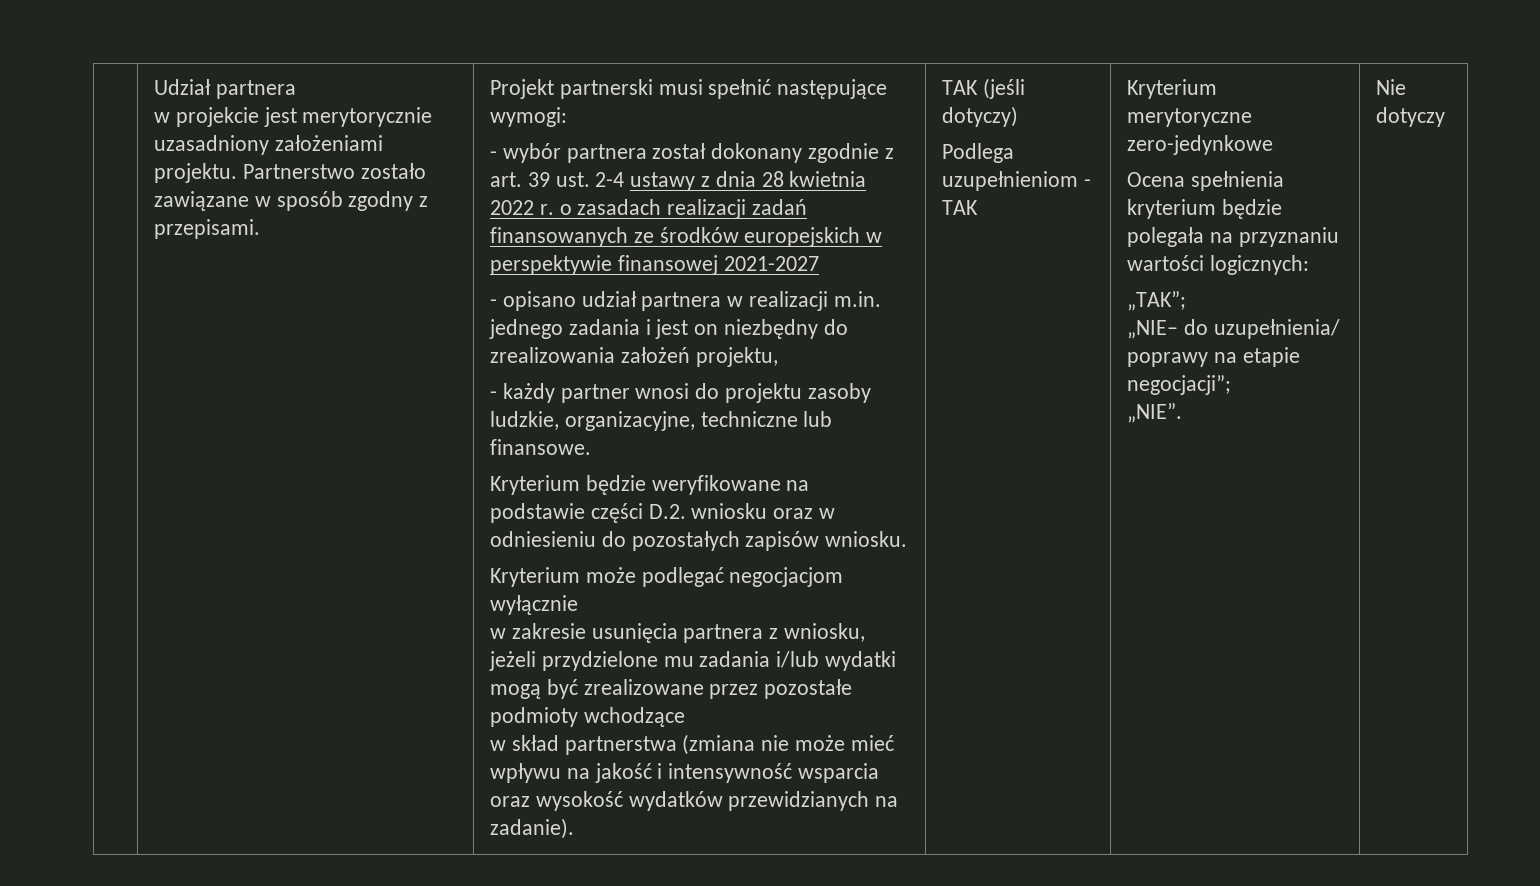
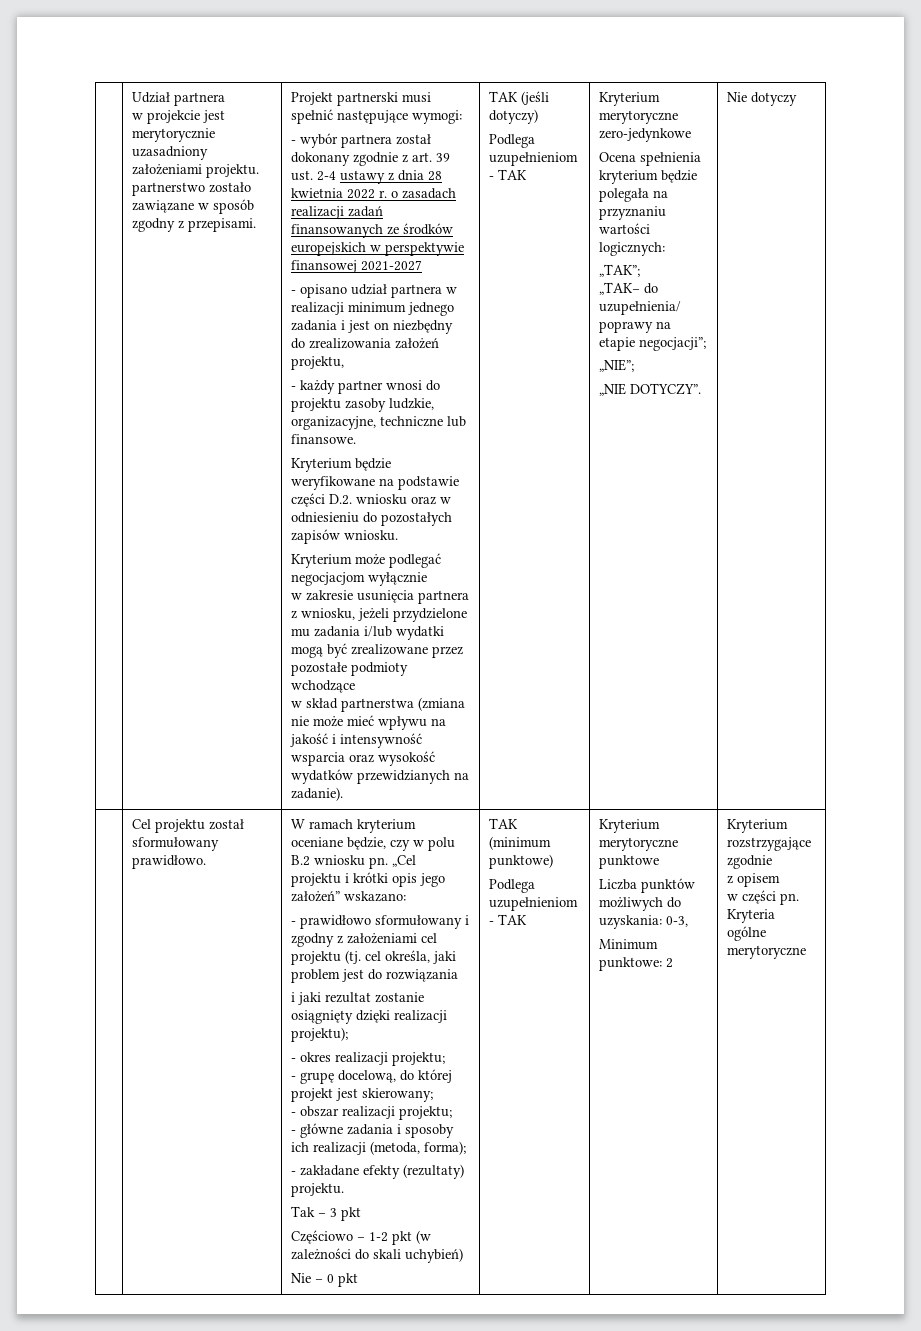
- w projekcie jest merytorycznie uzasadniony założeniami projektu. Partnerstwo zostało zawiązane w sposób zgodny z przepisami.
+ w projekcie jest merytorycznie uzasadniony założeniami projektu. partnerstwo zostało zawiązane w sposób zgodny z przepisami.
- - opisano udział partnera w realizacji m.in. jednego zadania i jest on niezbędny do zrealizowania założeń projektu,
+ - opisano udział partnera w realizacji minimum jednego zadania i jest on niezbędny do zrealizowania założeń projektu,
- „NIE– do uzupełnienia/ poprawy na etapie negocjacji”;
+ „TAK– do uzupełnienia/ poprawy na etapie negocjacji”;
- „NIE”.
+ „NIE”;
+ „NIE DOTYCZY”.
+ Cel projektu został sformułowany prawidłowo. | W ramach kryterium oceniane będzie, czy w polu B.2 wniosku pn. „Cel projektu i krótki opis jego założeń” wskazano:
+ - prawidłowo sformułowany i zgodny z założeniami cel projektu (tj. cel określa, jaki problem jest do rozwiązania
+ i jaki rezultat zostanie osiągnięty dzięki realizacji projektu);
+ - okres realizacji projektu;
+ - grupę docelową, do której projekt jest skierowany;
+ - obszar realizacji projektu;
+ - główne zadania i sposoby ich realizacji (metoda, forma);
+ - zakładane efekty (rezultaty) projektu.
+ Tak – 3 pkt
+ Częściowo – 1-2 pkt (w zależności do skali uchybień)
+ Nie – 0 pkt | TAK (minimum punktowe)
+ Podlega uzupełnieniom - TAK | Kryterium merytoryczne punktowe
+ Liczba punktów możliwych do uzyskania: 0-3,
+ Minimum punktowe: 2 | Kryterium rozstrzygające zgodnie
+ z opisem
+ w części pn. Kryteria ogólne merytoryczne

